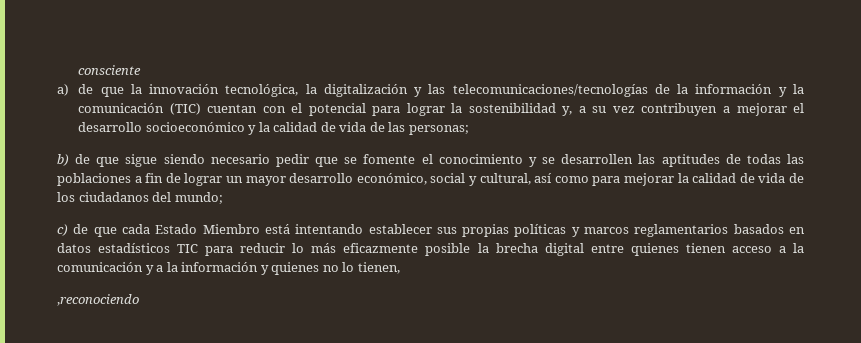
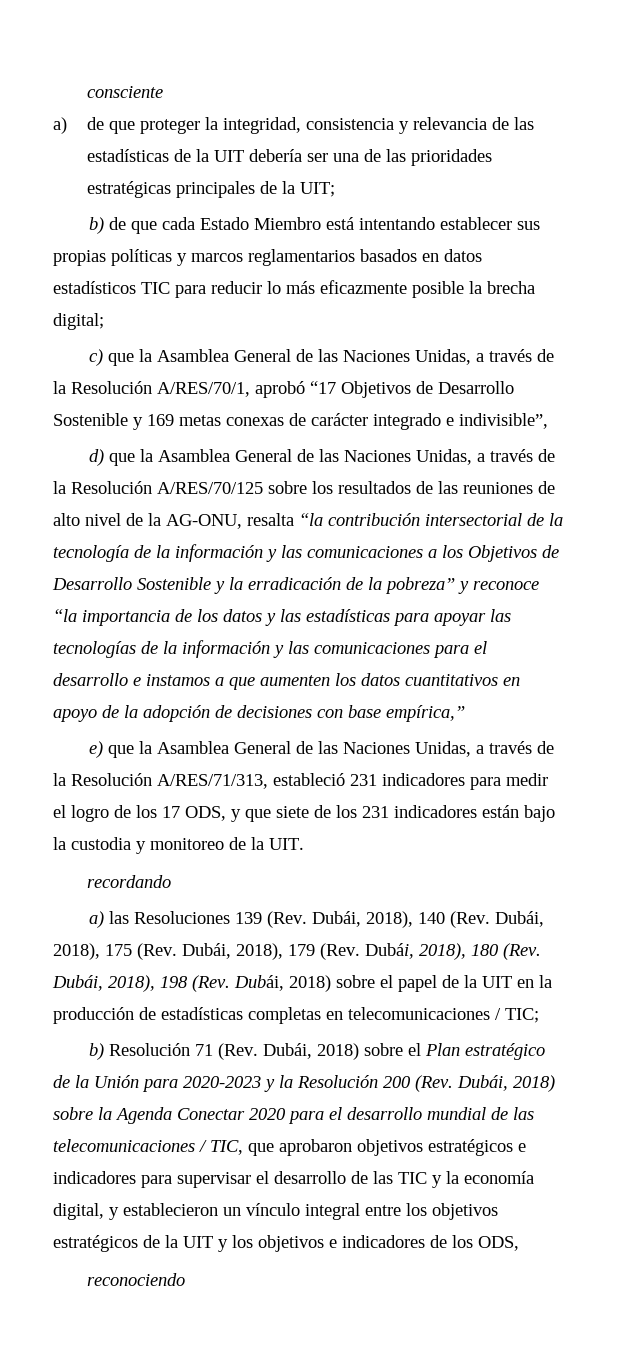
- a) de que la innovación tecnológica, la digitalización y las telecomunicaciones/tecnologías de la información y la comunicación (TIC) cuentan con el potencial para lograr la sostenibilidad y, a su vez contribuyen a mejorar el desarrollo socioeconómico y la calidad de vida de las personas;
- b) de que sigue siendo necesario pedir que se fomente el conocimiento y se desarrollen las aptitudes de todas las poblaciones a fin de lograr un mayor desarrollo económico, social y cultural, así como para mejorar la calidad de vida de los ciudadanos del mundo;
- c) de que cada Estado Miembro está intentando establecer sus propias políticas y marcos reglamentarios basados en datos estadísticos TIC para reducir lo más eficazmente posible la brecha digital entre quienes tienen acceso a la comunicación y a la información y quienes no lo tienen,
- ,reconociendo
+ a) de que proteger la integridad, consistencia y relevancia de las estadísticas de la UIT debería ser una de las prioridades estratégicas principales de la UIT;
+ b) de que cada Estado Miembro está intentando establecer sus propias políticas y marcos reglamentarios basados en datos estadísticos TIC para reducir lo más eficazmente posible la brecha digital;
+ c) que la Asamblea General de las Naciones Unidas, a través de la Resolución A/RES/70/1, aprobó “17 Objetivos de Desarrollo Sostenible y 169 metas conexas de carácter integrado e indivisible”,
+ d) que la Asamblea General de las Naciones Unidas, a través de la Resolución A/RES/70/125 sobre los resultados de las reuniones de alto nivel de la AG-ONU, resalta “la contribución intersectorial de la tecnología de la información y las comunicaciones a los Objetivos de Desarrollo Sostenible y la erradicación de la pobreza” y reconoce “la importancia de los datos y las estadísticas para apoyar las tecnologías de la información y las comunicaciones para el desarrollo e instamos a que aumenten los datos cuantitativos en apoyo de la adopción de decisiones con base empírica,”
+ e) que la Asamblea General de las Naciones Unidas, a través de la Resolución A/RES/71/313, estableció 231 indicadores para medir el logro de los 17 ODS, y que siete de los 231 indicadores están bajo la custodia y monitoreo de la UIT.
+ recordando
+ a) las Resoluciones 139 (Rev. Dubái, 2018), 140 (Rev. Dubái, 2018), 175 (Rev. Dubái, 2018), 179 (Rev. Dubái, 2018), 180 (Rev. Dubái, 2018), 198 (Rev. Dubái, 2018) sobre el papel de la UIT en la producción de estadísticas completas en telecomunicaciones / TIC;
+ b) Resolución 71 (Rev. Dubái, 2018) sobre el Plan estratégico de la Unión para 2020-2023 y la Resolución 200 (Rev. Dubái, 2018) sobre la Agenda Conectar 2020 para el desarrollo mundial de las telecomunicaciones / TIC, que aprobaron objetivos estratégicos e indicadores para supervisar el desarrollo de las TIC y la economía digital, y establecieron un vínculo integral entre los objetivos estratégicos de la UIT y los objetivos e indicadores de los ODS,
+ reconociendo

